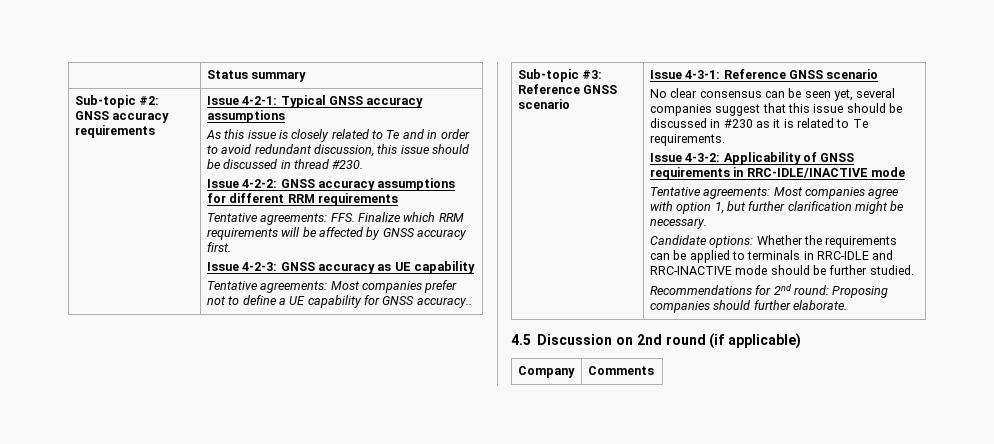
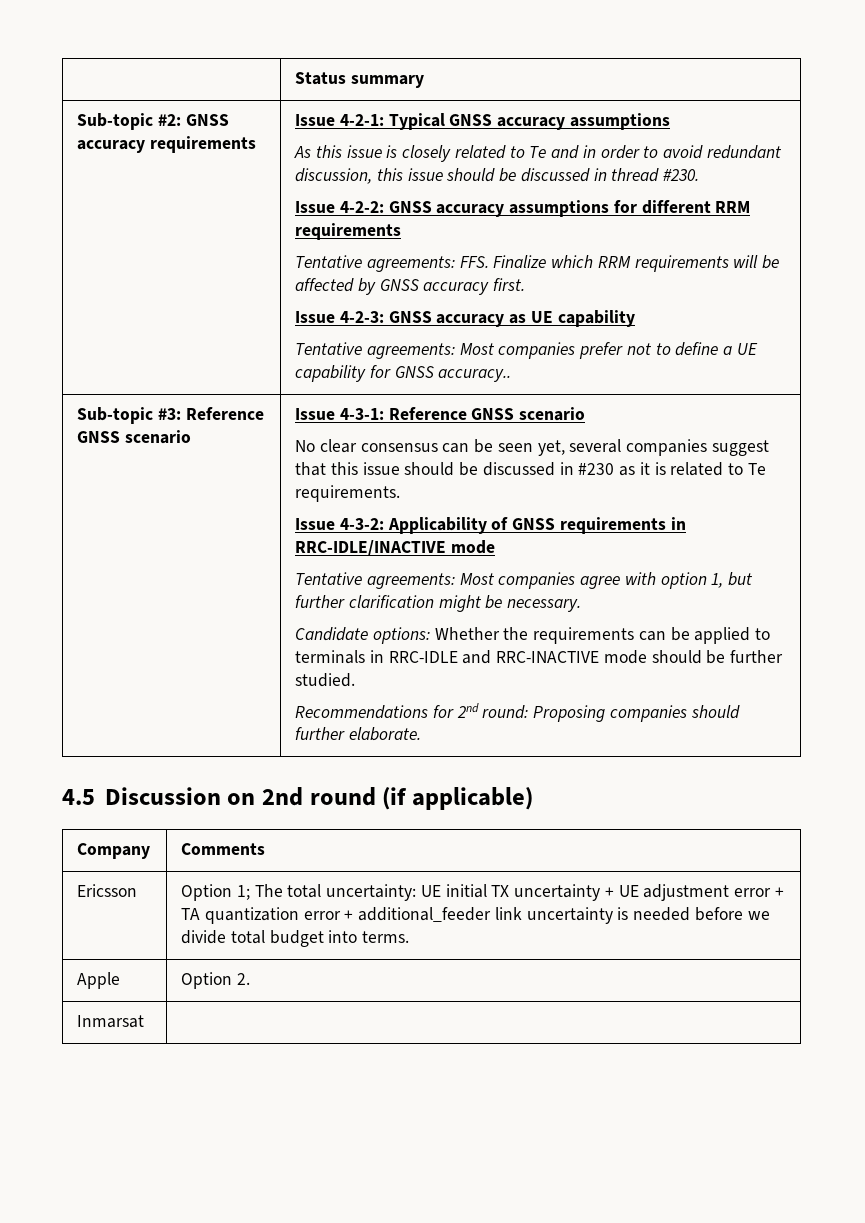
+ Ericsson | Option 1; The total uncertainty: UE initial TX uncertainty + UE adjustment error + TA quantization error + additional_feeder link uncertainty is needed before we divide total budget into terms.
+ Apple | Option 2.
+ Inmarsat |

